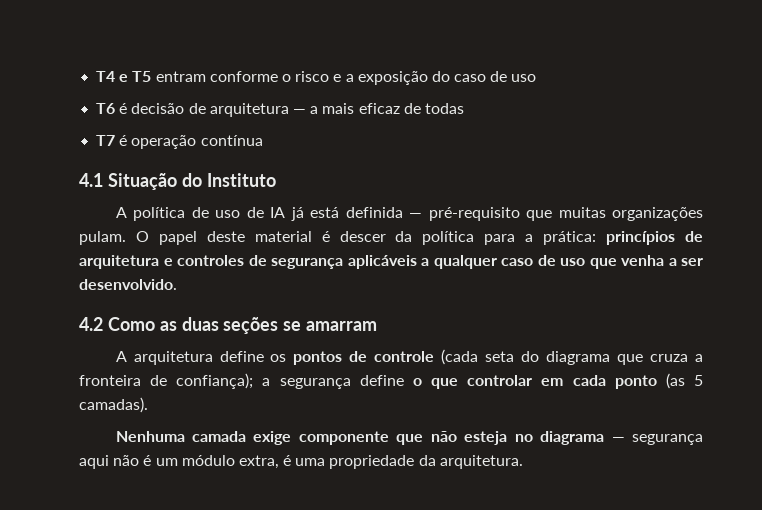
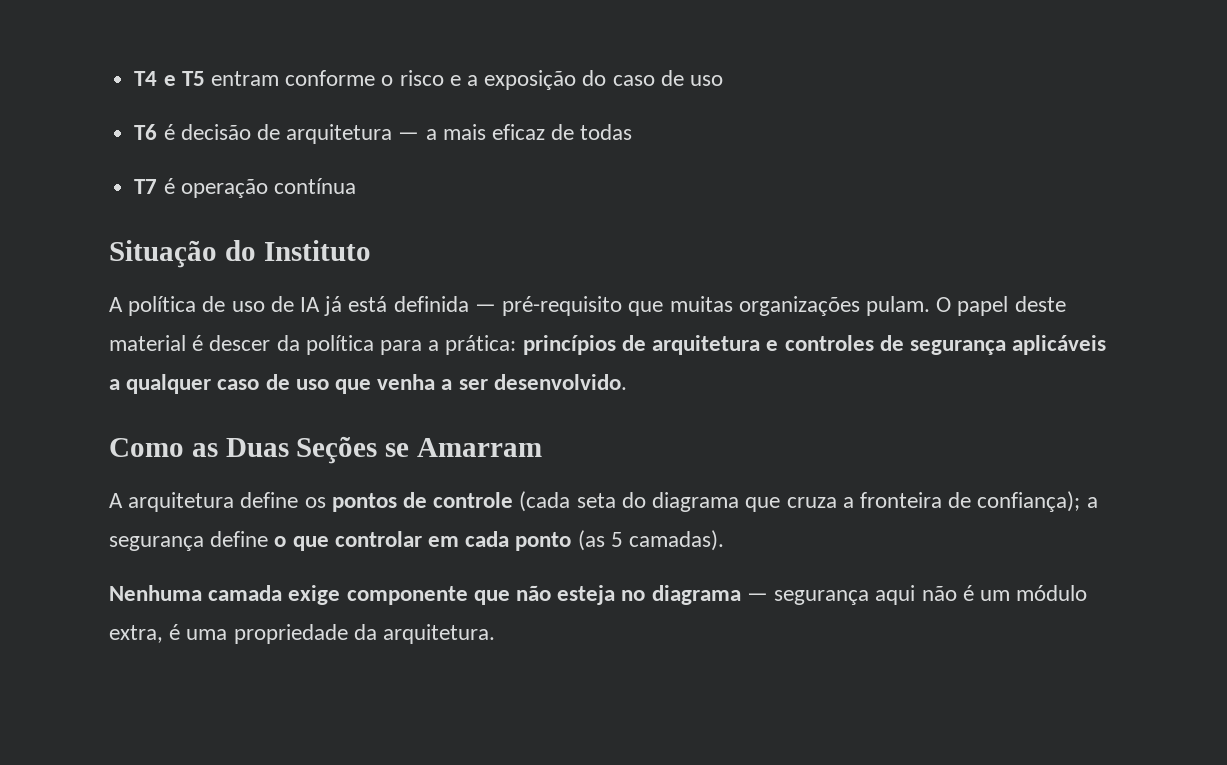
- 4.1 Situação do Instituto
+ Situação do Instituto
- 4.2 Como as duas seções se amarram
+ Como as Duas Seções se Amarram

